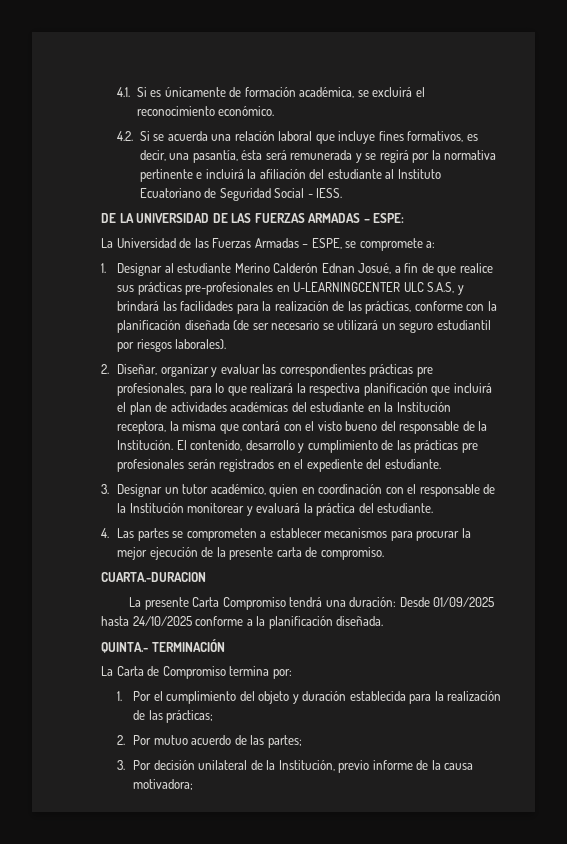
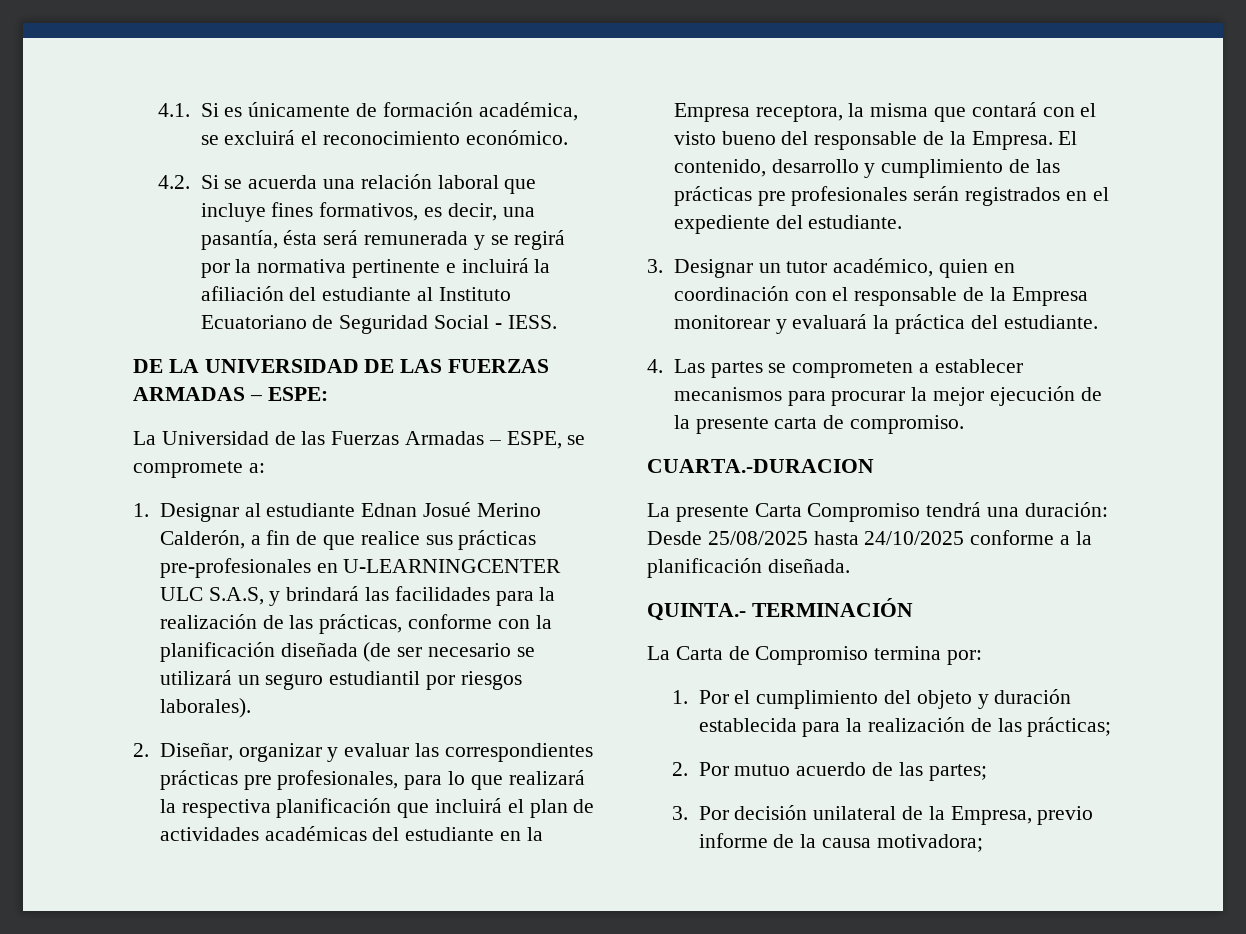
- 1. Designar al estudiante Merino Calderón Ednan Josué, a fin de que realice sus prácticas pre-profesionales en U-LEARNINGCENTER ULC S.A.S, y brindará las facilidades para la realización de las prácticas, conforme con la planificación diseñada (de ser necesario se utilizará un seguro estudiantil por riesgos laborales).
+ 1. Designar al estudiante Ednan Josué Merino Calderón, a fin de que realice sus prácticas pre-profesionales en U-LEARNINGCENTER ULC S.A.S, y brindará las facilidades para la realización de las prácticas, conforme con la planificación diseñada (de ser necesario se utilizará un seguro estudiantil por riesgos laborales).
- 2. Diseñar, organizar y evaluar las correspondientes prácticas pre profesionales, para lo que realizará la respectiva planificación que incluirá el plan de actividades académicas del estudiante en la Institución receptora, la misma que contará con el visto bueno del responsable de la Institución.
+ 2. Diseñar, organizar y evaluar las correspondientes prácticas pre profesionales, para lo que realizará la respectiva planificación que incluirá el plan de actividades académicas del estudiante en la Empresa receptora, la misma que contará con el visto bueno del responsable de la Empresa.
- 3. Designar un tutor académico, quien en coordinación con el responsable de la Institución monitorear y evaluará la práctica del estudiante.
+ 3. Designar un tutor académico, quien en coordinación con el responsable de la Empresa monitorear y evaluará la práctica del estudiante.
- La presente Carta Compromiso tendrá una duración: Desde 01/09/2025 hasta 24/10/2025 conforme a la planificación diseñada.
+ La presente Carta Compromiso tendrá una duración: Desde 25/08/2025 hasta 24/10/2025 conforme a la planificación diseñada.
- 3. Por decisión unilateral de la Institución, previo informe de la causa motivadora;
+ 3. Por decisión unilateral de la Empresa, previo informe de la causa motivadora;

